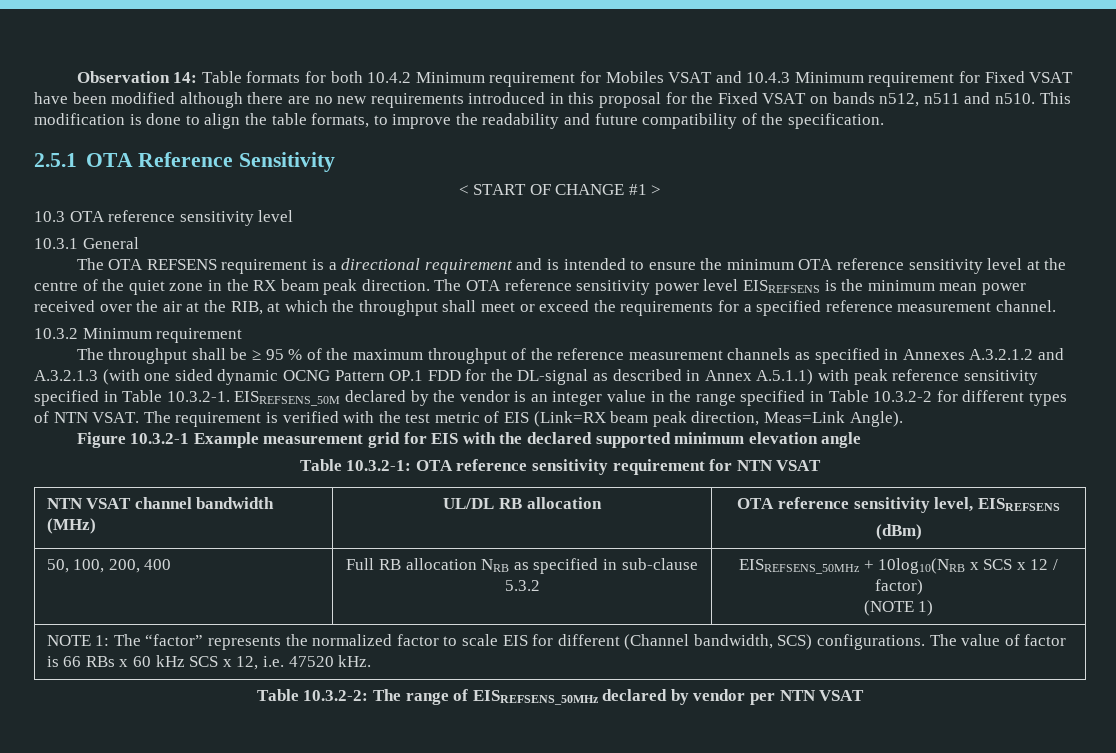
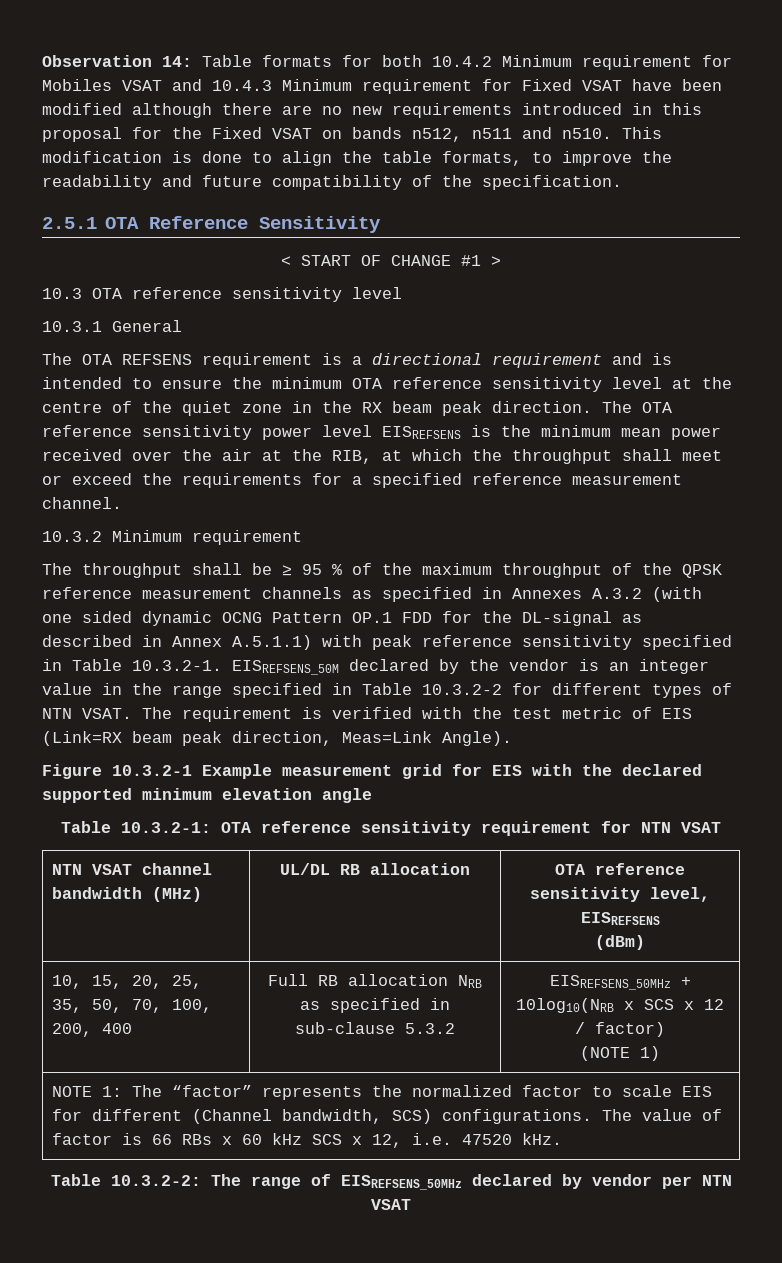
- The throughput shall be ≥ 95 % of the maximum throughput of the reference measurement channels as specified in Annexes A.3.2.1.2 and A.3.2.1.3 (with one sided dynamic OCNG Pattern OP.1 FDD for the DL-signal as described in Annex A.5.1.1) with peak reference sensitivity specified in Table 10.3.2-1. EISREFSENS_50M declared by the vendor is an integer value in the range specified in Table 10.3.2-2 for different types of NTN VSAT.
+ The throughput shall be ≥ 95 % of the maximum throughput of the QPSK reference measurement channels as specified in Annexes A.3.2 (with one sided dynamic OCNG Pattern OP.1 FDD for the DL-signal as described in Annex A.5.1.1) with peak reference sensitivity specified in Table 10.3.2-1. EISREFSENS_50M declared by the vendor is an integer value in the range specified in Table 10.3.2-2 for different types of NTN VSAT.
- 50, 100, 200, 400 | Full RB allocation NRB as specified in sub-clause 5.3.2 | EISREFSENS_50MHz + 10log10(NRB x SCS x 12 / factor)
+ 10, 15, 20, 25, 35, 50, 70, 100, 200, 400 | Full RB allocation NRB as specified in sub-clause 5.3.2 | EISREFSENS_50MHz + 10log10(NRB x SCS x 12 / factor)

